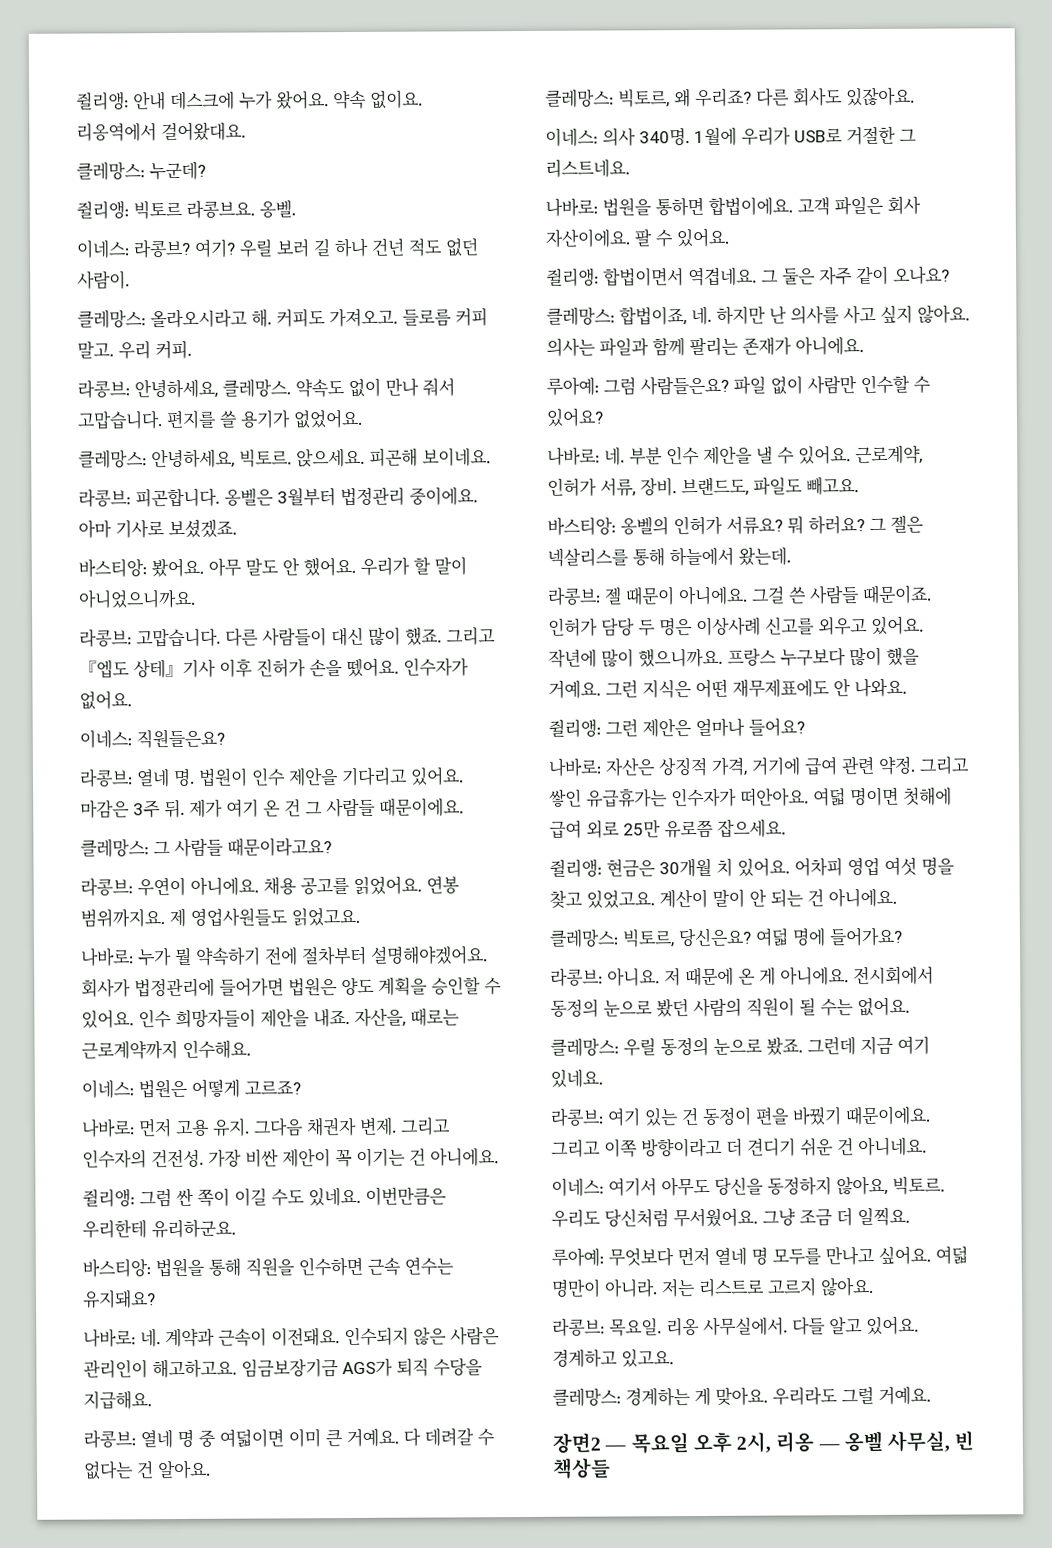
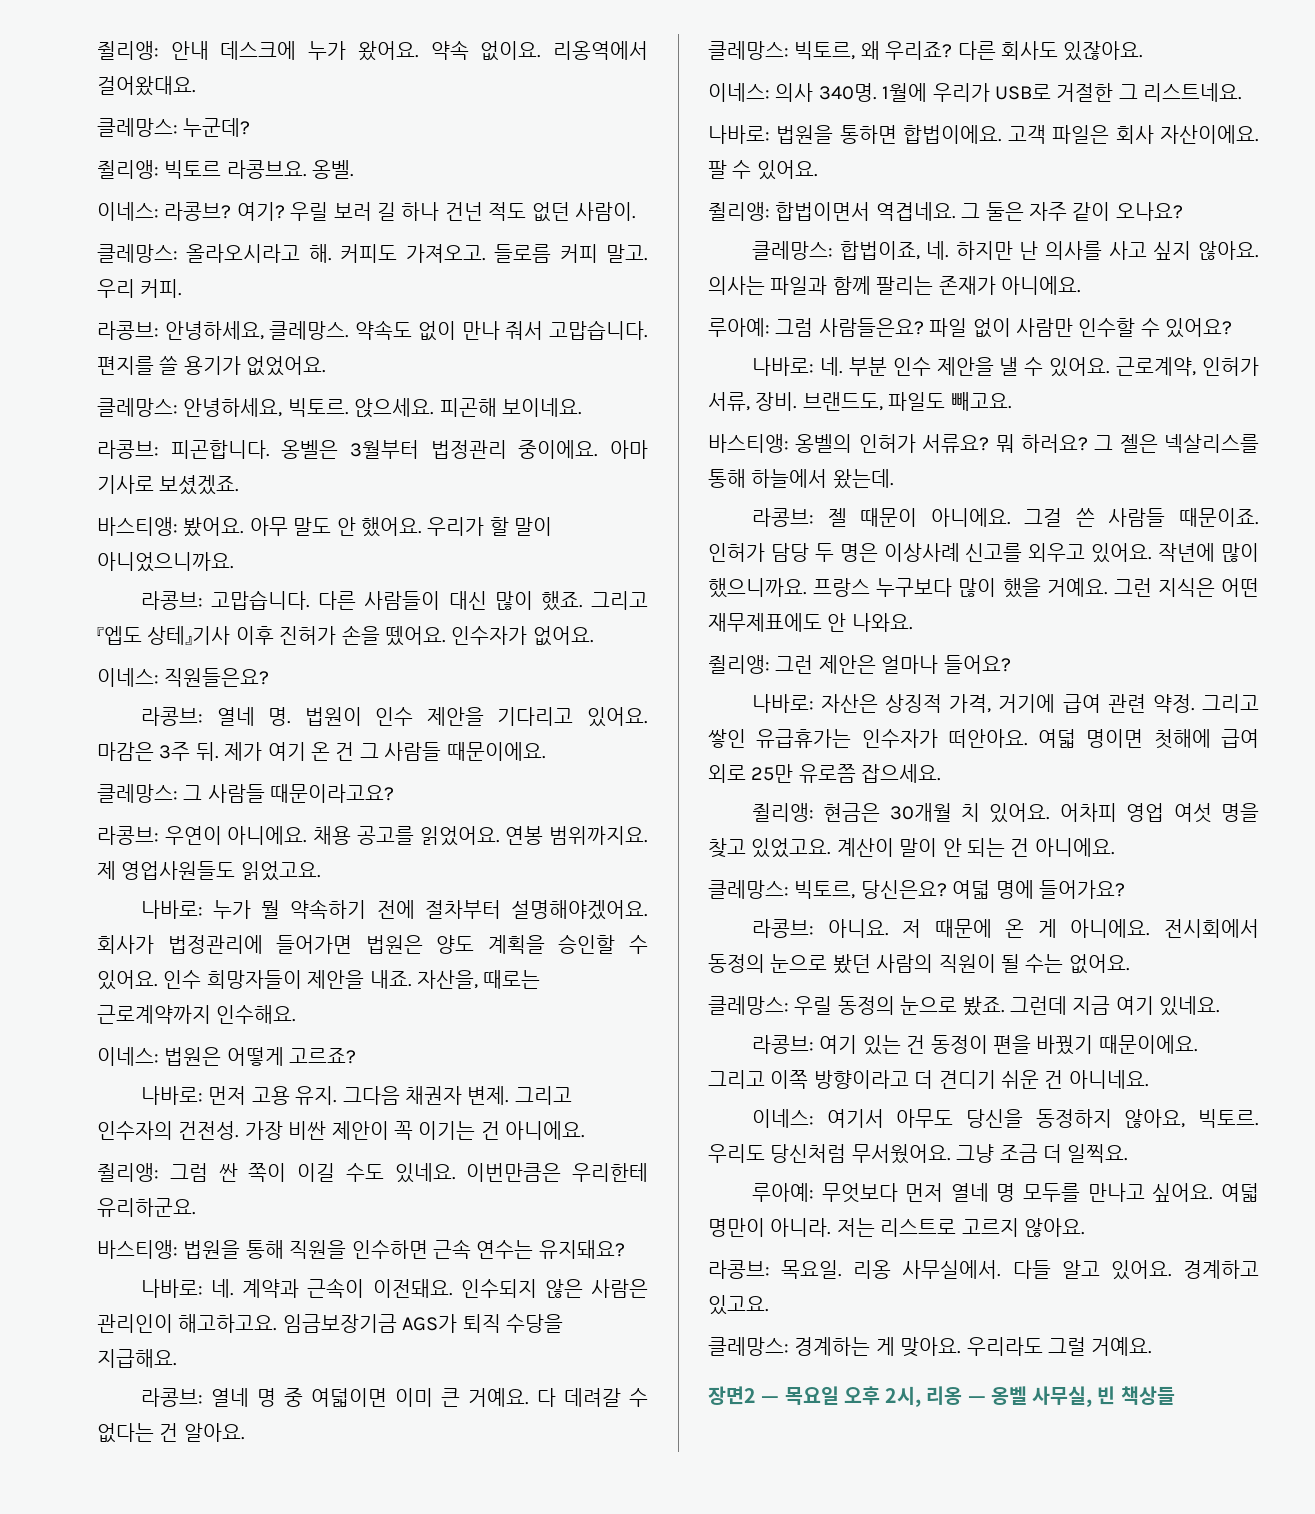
- 바스티앙: 봤어요.
+ 바스티앵: 봤어요.
- 바스티앙: 법원을 통해 직원을 인수하면 근속 연수는 유지돼요?
+ 바스티앵: 법원을 통해 직원을 인수하면 근속 연수는 유지돼요?
- 바스티앙: 옹벨의 인허가 서류요?
+ 바스티앵: 옹벨의 인허가 서류요?

